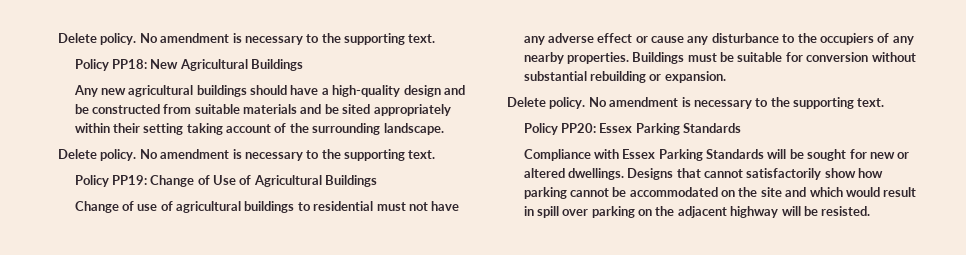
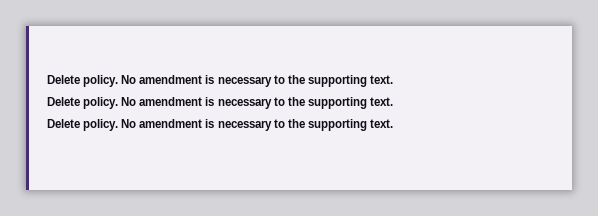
- Policy PP18: New Agricultural Buildings
- Any new agricultural buildings should have a high-quality design and be constructed from suitable materials and be sited appropriately within their setting taking account of the surrounding landscape.
- Policy PP19: Change of Use of Agricultural Buildings
- Change of use of agricultural buildings to residential must not have any adverse effect or cause any disturbance to the occupiers of any nearby properties. Buildings must be suitable for conversion without substantial rebuilding or expansion.
- Policy PP20: Essex Parking Standards
- Compliance with Essex Parking Standards will be sought for new or altered dwellings. Designs that cannot satisfactorily show how parking cannot be accommodated on the site and which would result in spill over parking on the adjacent highway will be resisted.

